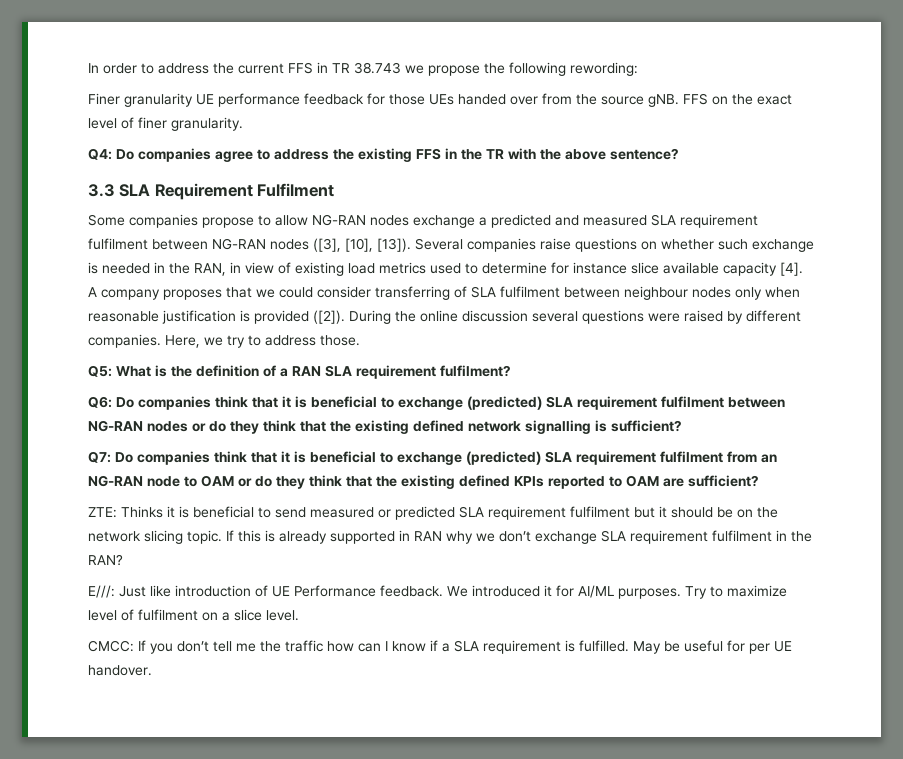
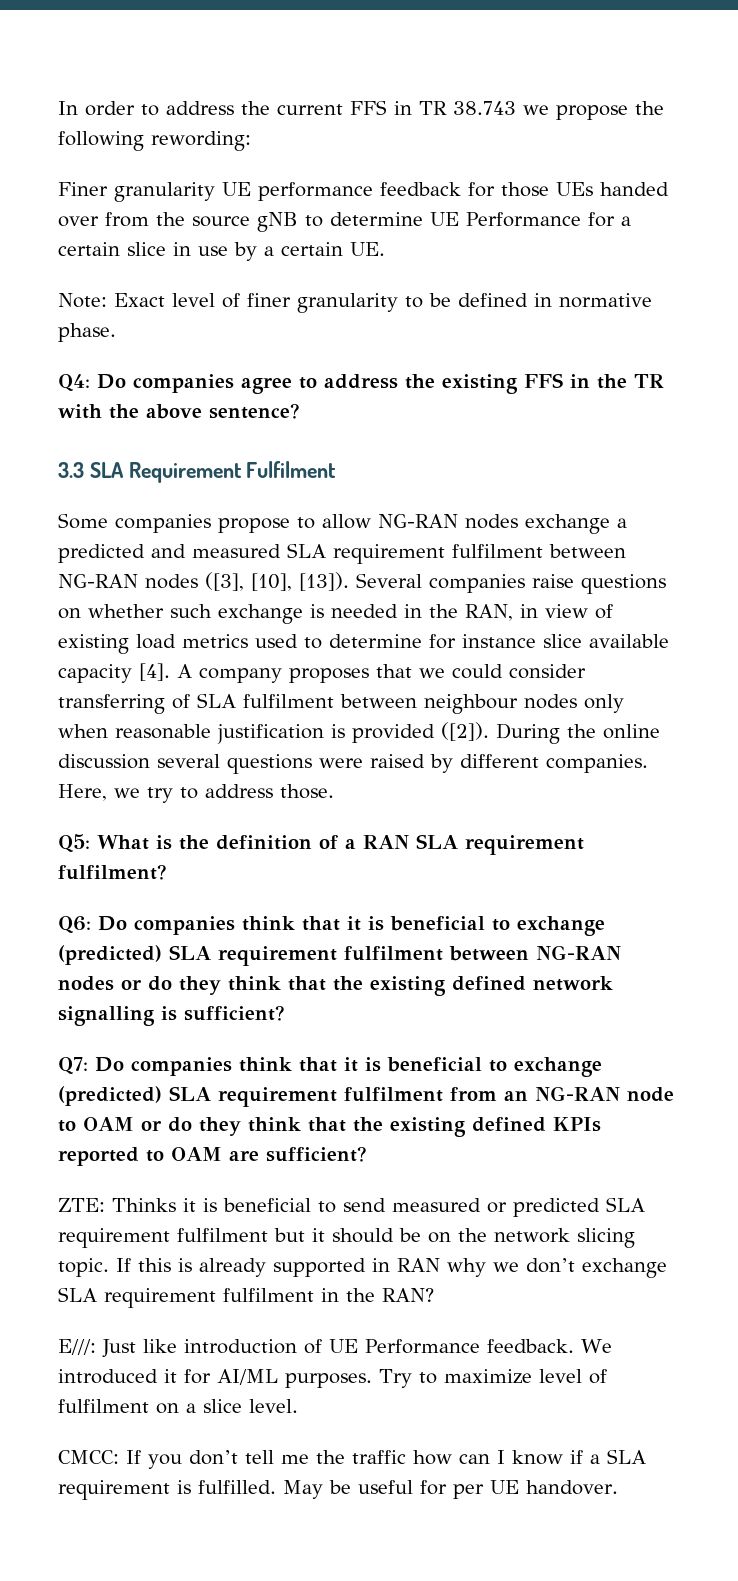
- Finer granularity UE performance feedback for those UEs handed over from the source gNB. FFS on the exact level of finer granularity.
+ Finer granularity UE performance feedback for those UEs handed over from the source gNB to determine UE Performance for a certain slice in use by a certain UE.
+ Note: Exact level of finer granularity to be defined in normative phase.

